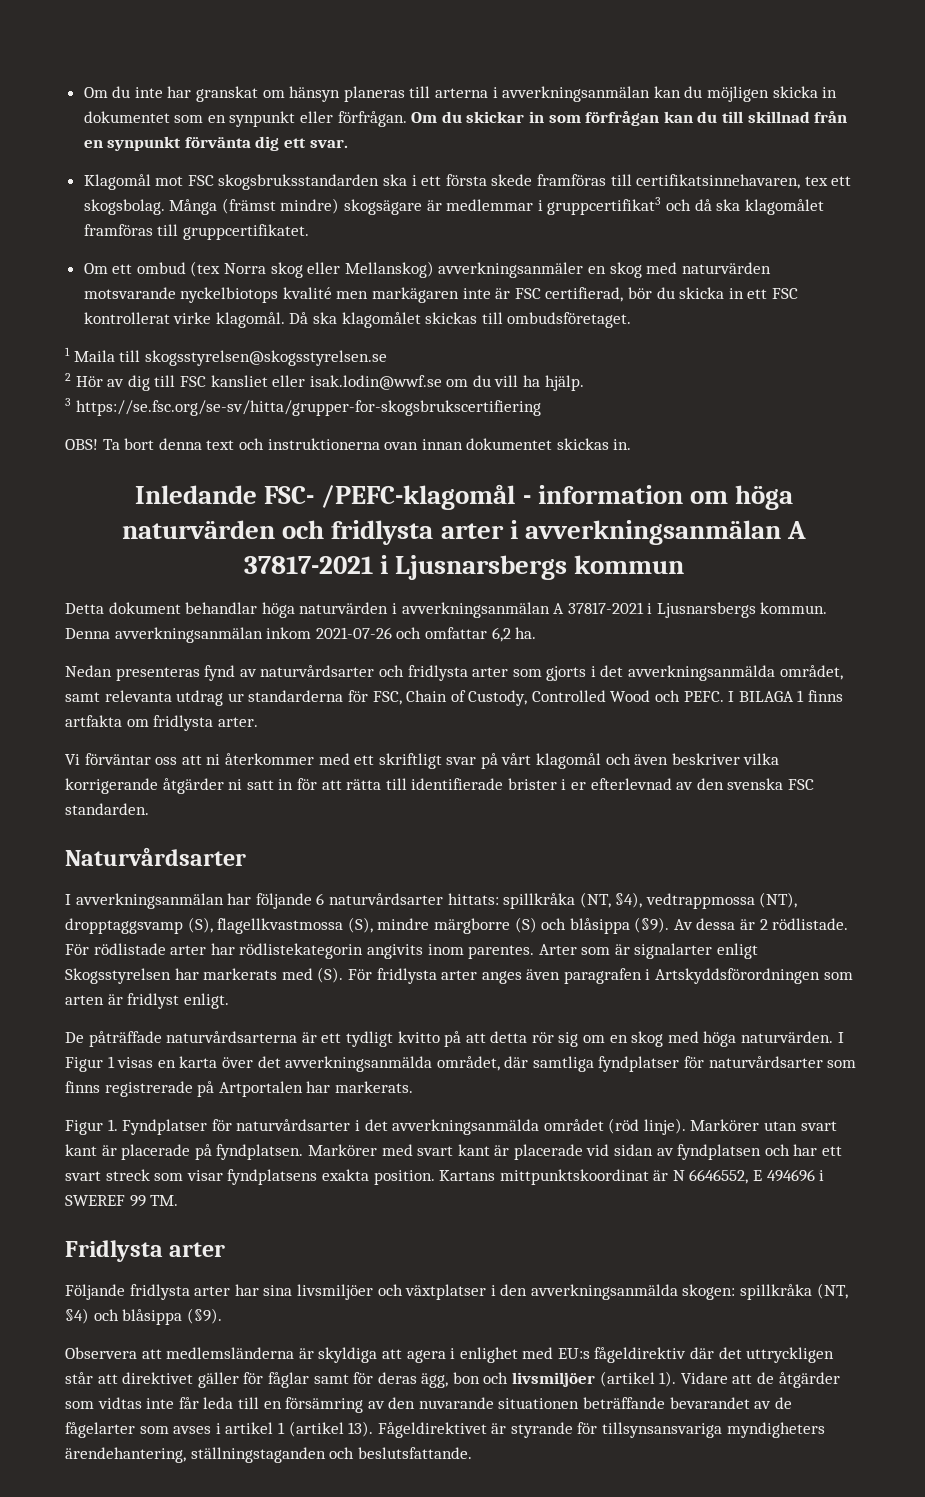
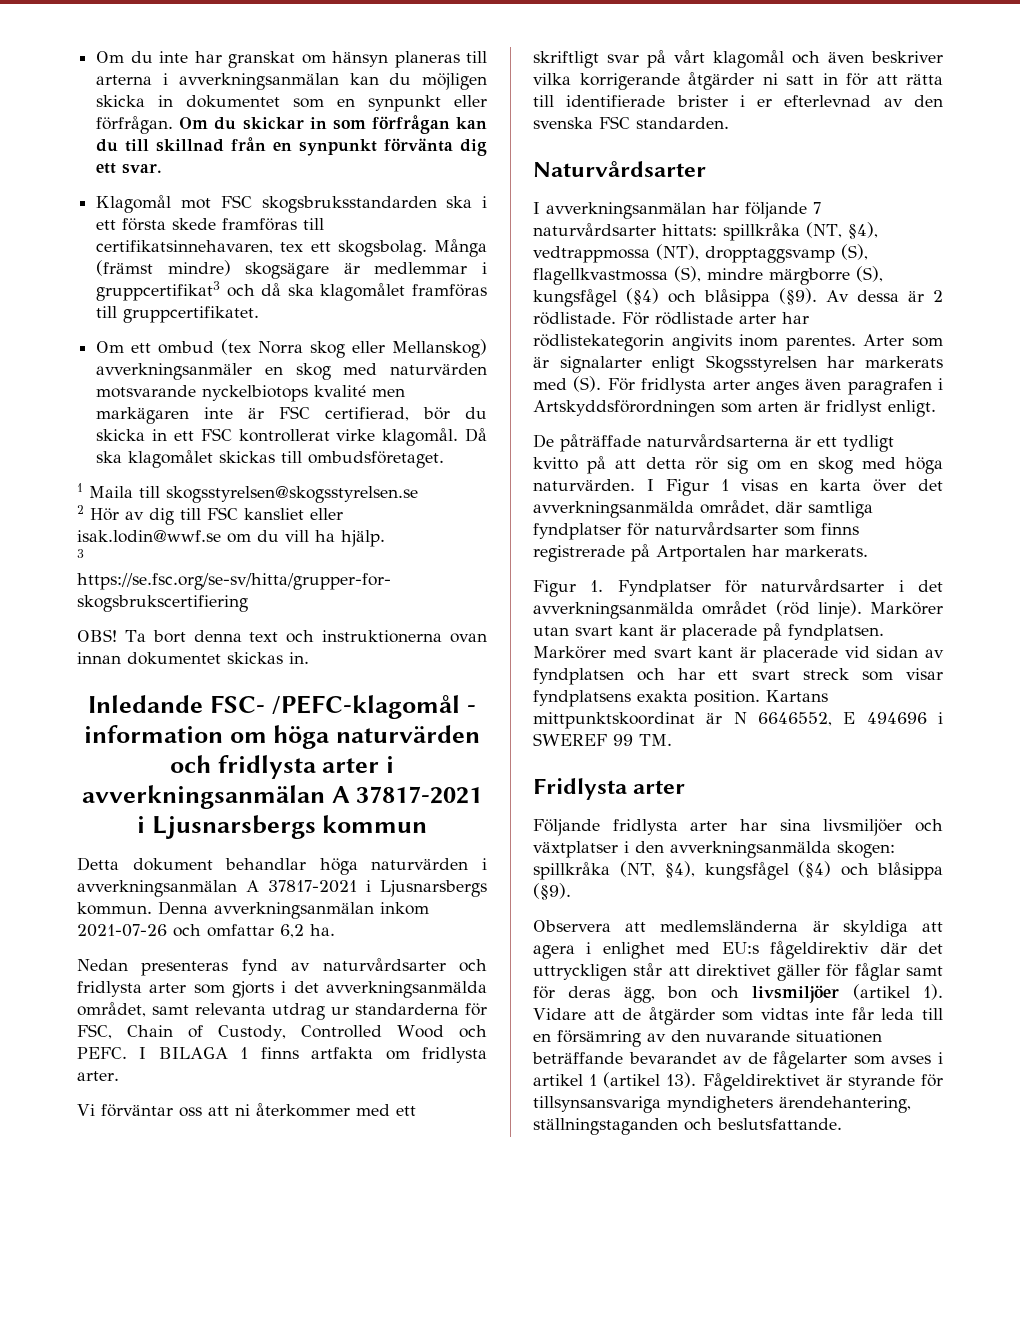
- I avverkningsanmälan har följande 6 naturvårdsarter hittats: spillkråka (NT, §4), vedtrappmossa (NT), dropptaggsvamp (S), flagellkvastmossa (S), mindre märgborre (S) och blåsippa (§9).
+ I avverkningsanmälan har följande 7 naturvårdsarter hittats: spillkråka (NT, §4), vedtrappmossa (NT), dropptaggsvamp (S), flagellkvastmossa (S), mindre märgborre (S), kungsfågel (§4) och blåsippa (§9).
- Följande fridlysta arter har sina livsmiljöer och växtplatser i den avverkningsanmälda skogen: spillkråka (NT, §4) och blåsippa (§9).
+ Följande fridlysta arter har sina livsmiljöer och växtplatser i den avverkningsanmälda skogen: spillkråka (NT, §4), kungsfågel (§4) och blåsippa (§9).

